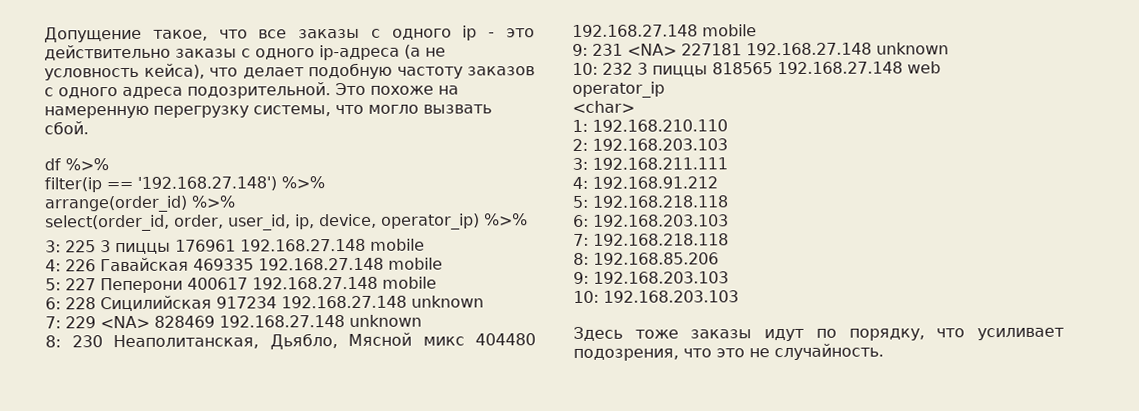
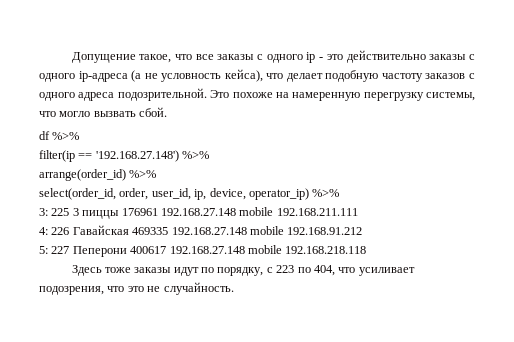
- 3: 225 3 пиццы 176961 192.168.27.148 mobile
+ 3: 225 3 пиццы 176961 192.168.27.148 mobile 192.168.211.111
- 4: 226 Гавайская 469335 192.168.27.148 mobile
+ 4: 226 Гавайская 469335 192.168.27.148 mobile 192.168.91.212
- 5: 227 Пеперони 400617 192.168.27.148 mobile
- 6: 228 Сицилийская 917234 192.168.27.148 unknown
- 7: 229 <NA> 828469 192.168.27.148 unknown
- 8: 230 Неаполитанская, Дьябло, Мясной микс 404480 192.168.27.148 mobile
- 9: 231 <NA> 227181 192.168.27.148 unknown
- 10: 232 3 пиццы 818565 192.168.27.148 web
- operator_ip
- <char>
- 1: 192.168.210.110
- 2: 192.168.203.103
- 3: 192.168.211.111
- 4: 192.168.91.212
- 5: 192.168.218.118
- 6: 192.168.203.103
- 7: 192.168.218.118
- 8: 192.168.85.206
- 9: 192.168.203.103
- 10: 192.168.203.103
+ 5: 227 Пеперони 400617 192.168.27.148 mobile 192.168.218.118
- Здесь тоже заказы идут по порядку, что усиливает подозрения, что это не случайность.
+ Здесь тоже заказы идут по порядку, с 223 по 404, что усиливает подозрения, что это не случайность.

